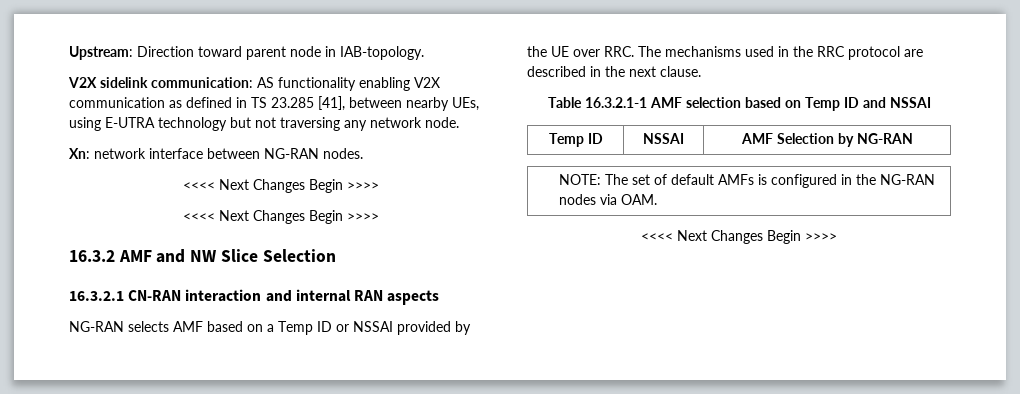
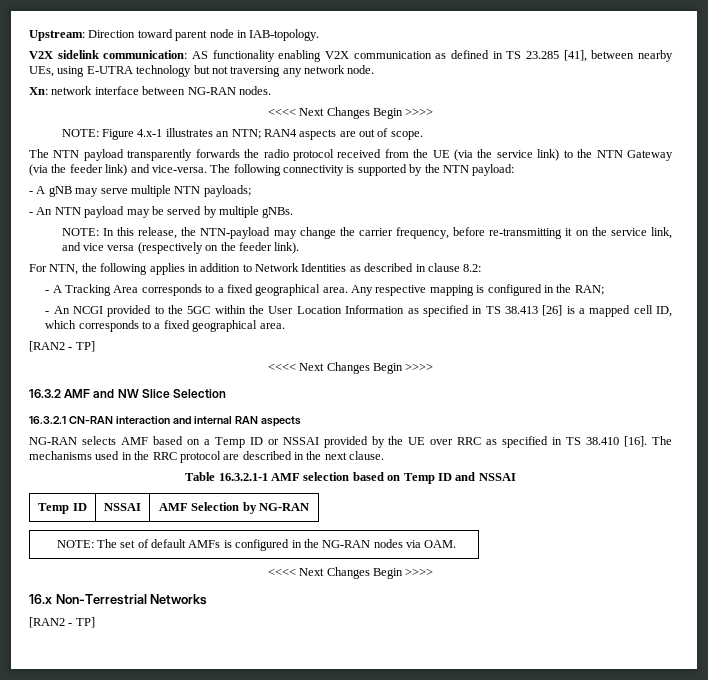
+ NOTE: Figure 4.x-1 illustrates an NTN; RAN4 aspects are out of scope.
+ The NTN payload transparently forwards the radio protocol received from the UE (via the service link) to the NTN Gateway (via the feeder link) and vice-versa. The following connectivity is supported by the NTN payload:
+ - A gNB may serve multiple NTN payloads;
+ - An NTN payload may be served by multiple gNBs.
+ NOTE: In this release, the NTN-payload may change the carrier frequency, before re-transmitting it on the service link, and vice versa (respectively on the feeder link).
+ For NTN, the following applies in addition to Network Identities as described in clause 8.2:
+ - A Tracking Area corresponds to a fixed geographical area. Any respective mapping is configured in the RAN;
+ - An NCGI provided to the 5GC within the User Location Information as specified in TS 38.413 [26] is a mapped cell ID, which corresponds to a fixed geographical area.
+ [RAN2 - TP]
- NG-RAN selects AMF based on a Temp ID or NSSAI provided by the UE over RRC. The mechanisms used in the RRC protocol are described in the next clause.
+ NG-RAN selects AMF based on a Temp ID or NSSAI provided by the UE over RRC as specified in TS 38.410 [16]. The mechanisms used in the RRC protocol are described in the next clause.
+ 16.x Non-Terrestrial Networks
+ [RAN2 - TP]

